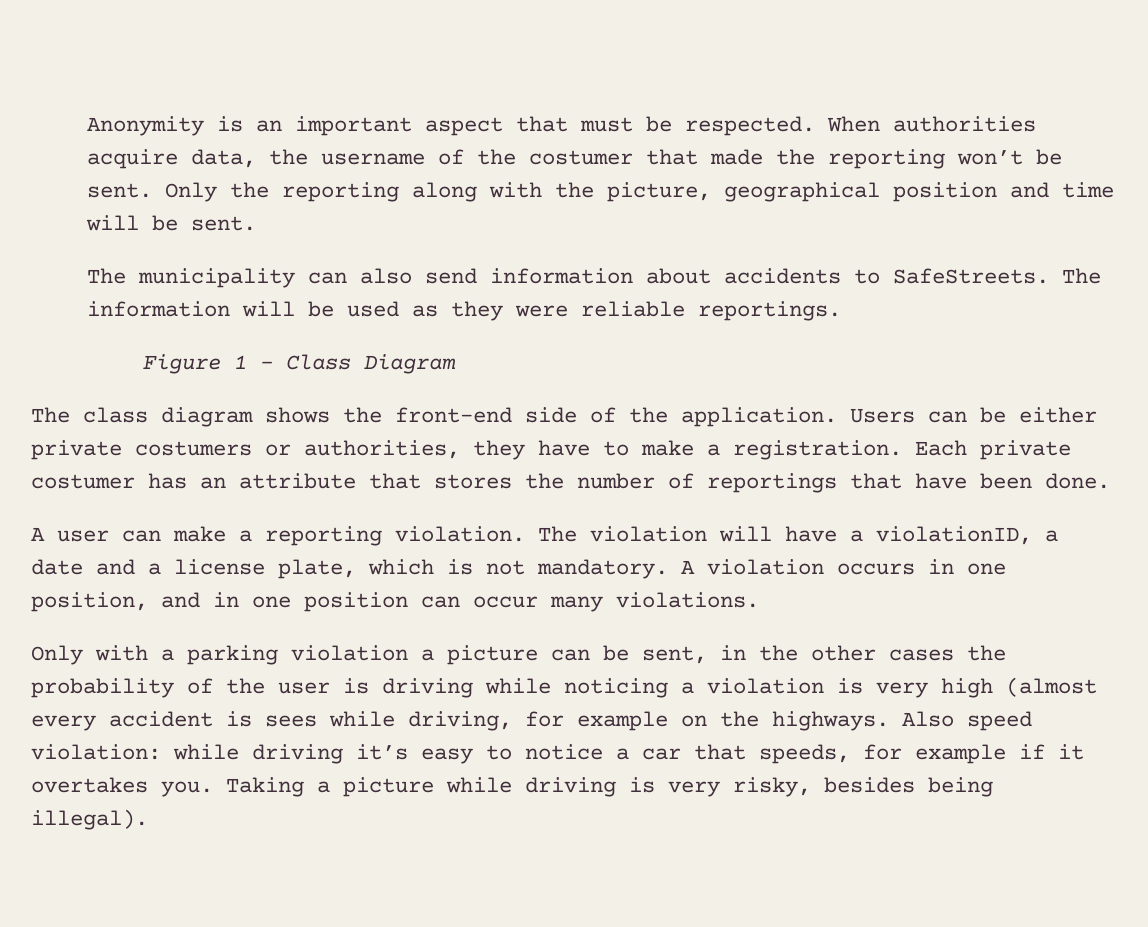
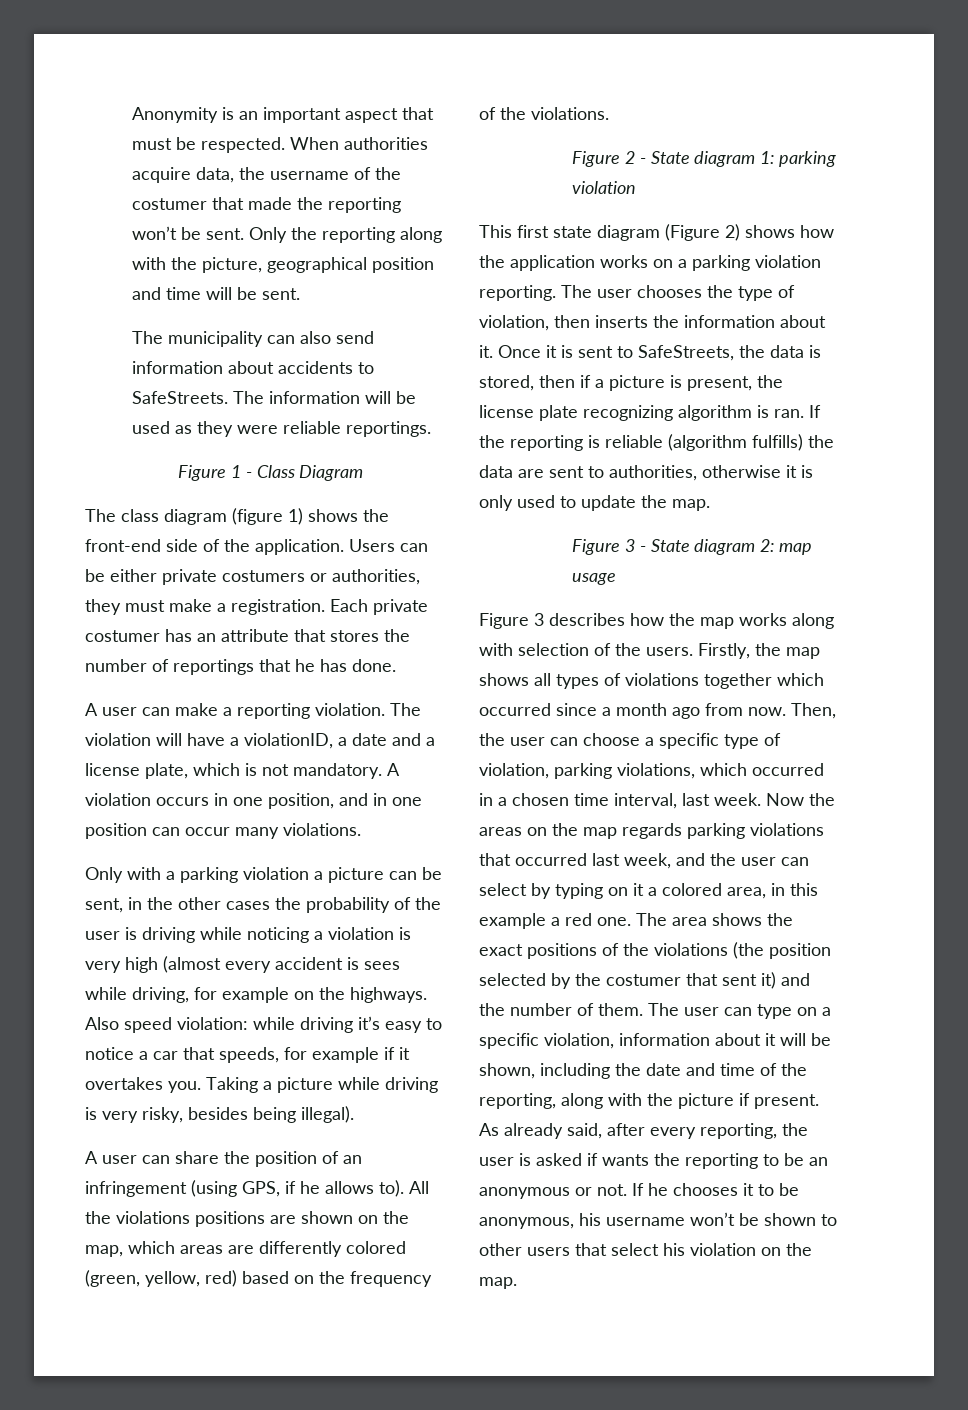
- The class diagram shows the front-end side of the application.
+ The class diagram (figure 1) shows the front-end side of the application.
- Users can be either private costumers or authorities, they have to make a registration.
+ Users can be either private costumers or authorities, they must make a registration.
- Each private costumer has an attribute that stores the number of reportings that have been done.
+ Each private costumer has an attribute that stores the number of reportings that he has done.
+ A user can share the position of an infringement (using GPS, if he allows to). All the violations positions are shown on the map, which areas are differently colored (green, yellow, red) based on the frequency of the violations.
+ Figure 2 - State diagram 1: parking violation
+ This first state diagram (Figure 2) shows how the application works on a parking violation reporting. The user chooses the type of violation, then inserts the information about it. Once it is sent to SafeStreets, the data is stored, then if a picture is present, the license plate recognizing algorithm is ran. If the reporting is reliable (algorithm fulfills) the data are sent to authorities, otherwise it is only used to update the map.
+ Figure 3 - State diagram 2: map usage
+ Figure 3 describes how the map works along with selection of the users. Firstly, the map shows all types of violations together which occurred since a month ago from now. Then, the user can choose a specific type of violation, parking violations, which occurred in a chosen time interval, last week. Now the areas on the map regards parking violations that occurred last week, and the user can select by typing on it a colored area, in this example a red one. The area shows the exact positions of the violations (the position selected by the costumer that sent it) and the number of them. The user can type on a specific violation, information about it will be shown, including the date and time of the reporting, along with the picture if present. As already said, after every reporting, the user is asked if wants the reporting to be an anonymous or not. If he chooses it to be anonymous, his username won’t be shown to other users that select his violation on the map.

